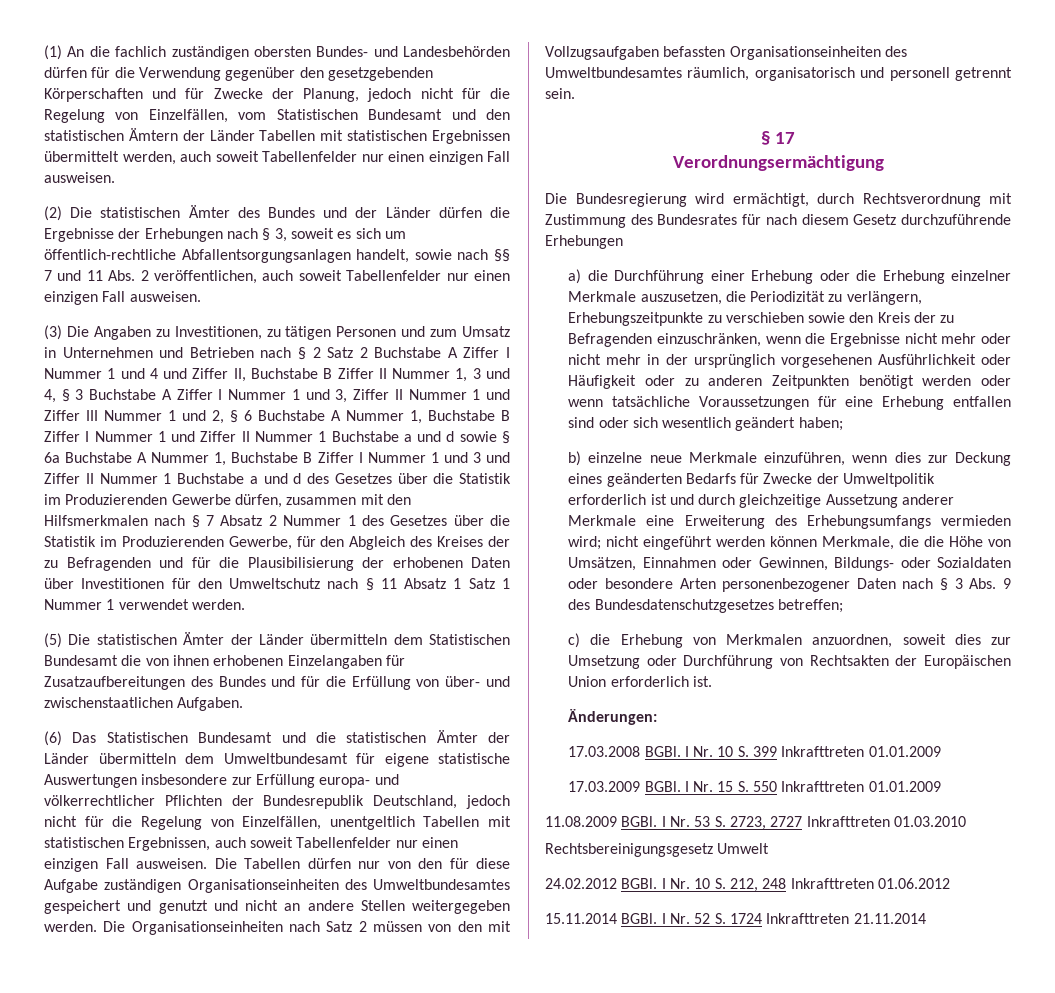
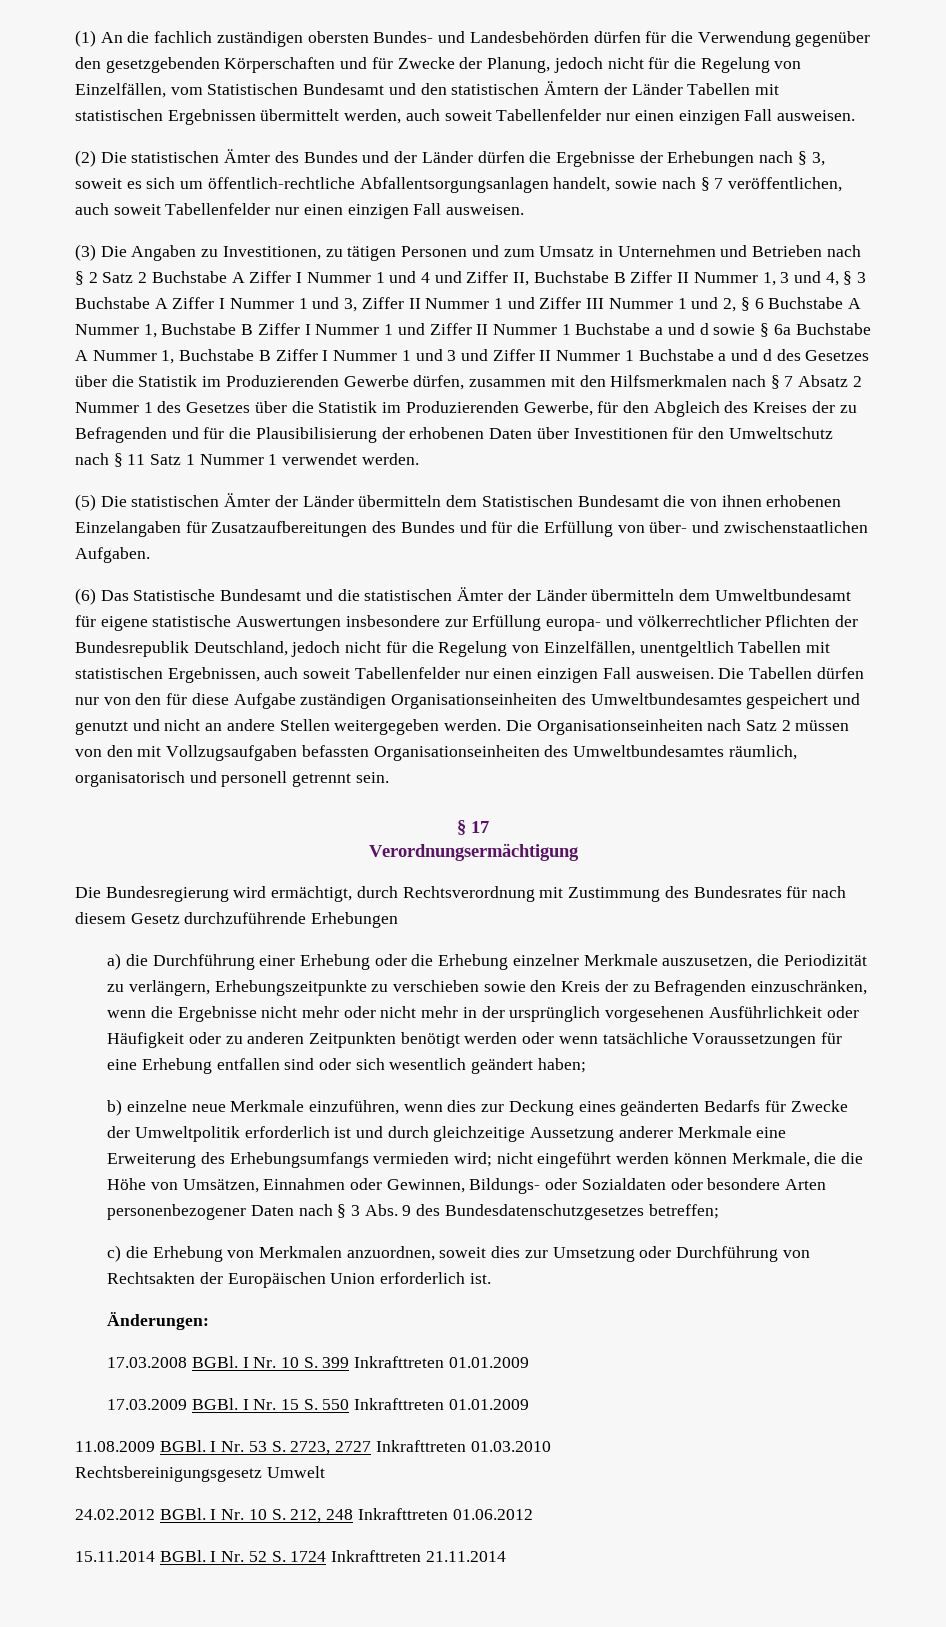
- (2) Die statistischen Ämter des Bundes und der Länder dürfen die Ergebnisse der Erhebungen nach § 3, soweit es sich um öffentlich-rechtliche Abfallentsorgungsanlagen handelt, sowie nach §§ 7 und 11 Abs. 2 veröffentlichen, auch soweit Tabellenfelder nur einen einzigen Fall ausweisen.
+ (2) Die statistischen Ämter des Bundes und der Länder dürfen die Ergebnisse der Erhebungen nach § 3, soweit es sich um öffentlich-rechtliche Abfallentsorgungsanlagen handelt, sowie nach § 7 veröffentlichen, auch soweit Tabellenfelder nur einen einzigen Fall ausweisen.
- (3) Die Angaben zu Investitionen, zu tätigen Personen und zum Umsatz in Unternehmen und Betrieben nach § 2 Satz 2 Buchstabe A Ziffer I Nummer 1 und 4 und Ziffer II, Buchstabe B Ziffer II Nummer 1, 3 und 4, § 3 Buchstabe A Ziffer I Nummer 1 und 3, Ziffer II Nummer 1 und Ziffer III Nummer 1 und 2, § 6 Buchstabe A Nummer 1, Buchstabe B Ziffer I Nummer 1 und Ziffer II Nummer 1 Buchstabe a und d sowie § 6a Buchstabe A Nummer 1, Buchstabe B Ziffer I Nummer 1 und 3 und Ziffer II Nummer 1 Buchstabe a und d des Gesetzes über die Statistik im Produzierenden Gewerbe dürfen, zusammen mit den Hilfsmerkmalen nach § 7 Absatz 2 Nummer 1 des Gesetzes über die Statistik im Produzierenden Gewerbe, für den Abgleich des Kreises der zu Befragenden und für die Plausibilisierung der erhobenen Daten über Investitionen für den Umweltschutz nach § 11 Absatz 1 Satz 1 Nummer 1 verwendet werden.
+ (3) Die Angaben zu Investitionen, zu tätigen Personen und zum Umsatz in Unternehmen und Betrieben nach § 2 Satz 2 Buchstabe A Ziffer I Nummer 1 und 4 und Ziffer II, Buchstabe B Ziffer II Nummer 1, 3 und 4, § 3 Buchstabe A Ziffer I Nummer 1 und 3, Ziffer II Nummer 1 und Ziffer III Nummer 1 und 2, § 6 Buchstabe A Nummer 1, Buchstabe B Ziffer I Nummer 1 und Ziffer II Nummer 1 Buchstabe a und d sowie § 6a Buchstabe A Nummer 1, Buchstabe B Ziffer I Nummer 1 und 3 und Ziffer II Nummer 1 Buchstabe a und d des Gesetzes über die Statistik im Produzierenden Gewerbe dürfen, zusammen mit den Hilfsmerkmalen nach § 7 Absatz 2 Nummer 1 des Gesetzes über die Statistik im Produzierenden Gewerbe, für den Abgleich des Kreises der zu Befragenden und für die Plausibilisierung der erhobenen Daten über Investitionen für den Umweltschutz nach § 11 Satz 1 Nummer 1 verwendet werden.
- (6) Das Statistischen Bundesamt und die statistischen Ämter der Länder übermitteln dem Umweltbundesamt für eigene statistische Auswertungen insbesondere zur Erfüllung europa- und völkerrechtlicher Pflichten der Bundesrepublik Deutschland, jedoch nicht für die Regelung von Einzelfällen, unentgeltlich Tabellen mit statistischen Ergebnissen, auch soweit Tabellenfelder nur einen einzigen Fall ausweisen.
+ (6) Das Statistische Bundesamt und die statistischen Ämter der Länder übermitteln dem Umweltbundesamt für eigene statistische Auswertungen insbesondere zur Erfüllung europa- und völkerrechtlicher Pflichten der Bundesrepublik Deutschland, jedoch nicht für die Regelung von Einzelfällen, unentgeltlich Tabellen mit statistischen Ergebnissen, auch soweit Tabellenfelder nur einen einzigen Fall ausweisen.

